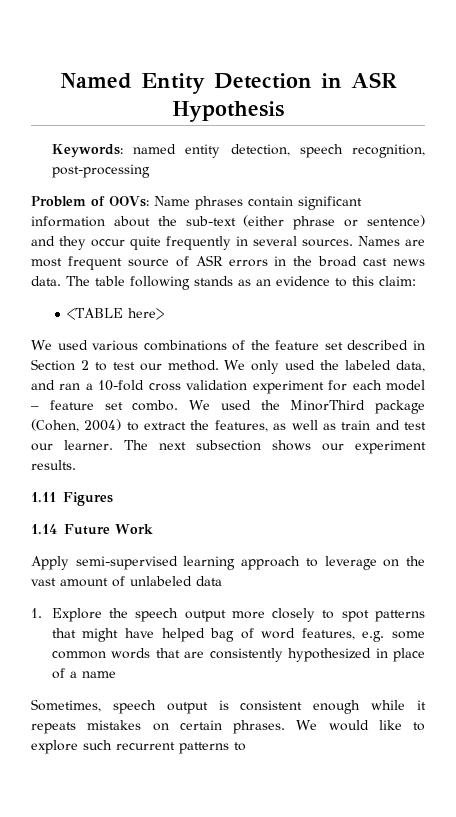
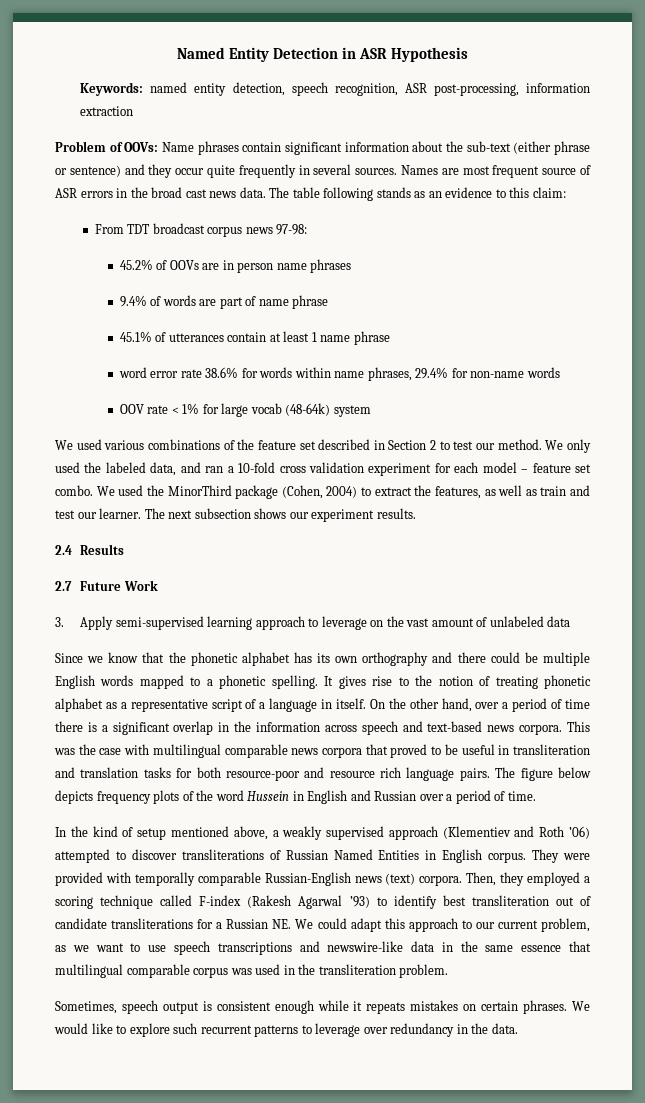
- Keywords: named entity detection, speech recognition, post-processing
+ Keywords: named entity detection, speech recognition, ASR post-processing, information extraction
- <TABLE here>
+ From TDT broadcast corpus news 97-98:
+ 45.2% of OOVs are in person name phrases
+ 9.4% of words are part of name phrase
+ 45.1% of utterances contain at least 1 name phrase
+ word error rate 38.6% for words within name phrases, 29.4% for non-name words
+ OOV rate < 1% for large vocab (48-64k) system
- 1.11 Figures
- 1.14 Future Work
+ 2.4 Results
+ 2.7 Future Work
- Apply semi-supervised learning approach to leverage on the vast amount of unlabeled data
+ 3. Apply semi-supervised learning approach to leverage on the vast amount of unlabeled data
- 1. Explore the speech output more closely to spot patterns that might have helped bag of word features, e.g. some common words that are consistently hypothesized in place of a name
+ Since we know that the phonetic alphabet has its own orthography and there could be multiple English words mapped to a phonetic spelling. It gives rise to the notion of treating phonetic alphabet as a representative script of a language in itself. On the other hand, over a period of time there is a significant overlap in the information across speech and text-based news corpora. This was the case with multilingual comparable news corpora that proved to be useful in transliteration and translation tasks for both resource-poor and resource rich language pairs. The figure below depicts frequency plots of the word Hussein in English and Russian over a period of time.
+ In the kind of setup mentioned above, a weakly supervised approach (Klementiev and Roth ’06) attempted to discover transliterations of Russian Named Entities in English corpus. They were provided with temporally comparable Russian-English news (text) corpora. Then, they employed a scoring technique called F-index (Rakesh Agarwal ’93) to identify best transliteration out of candidate transliterations for a Russian NE. We could adapt this approach to our current problem, as we want to use speech transcriptions and newswire-like data in the same essence that multilingual comparable corpus was used in the transliteration problem.
- We would like to explore such recurrent patterns to
+ We would like to explore such recurrent patterns to leverage over redundancy in the data.

